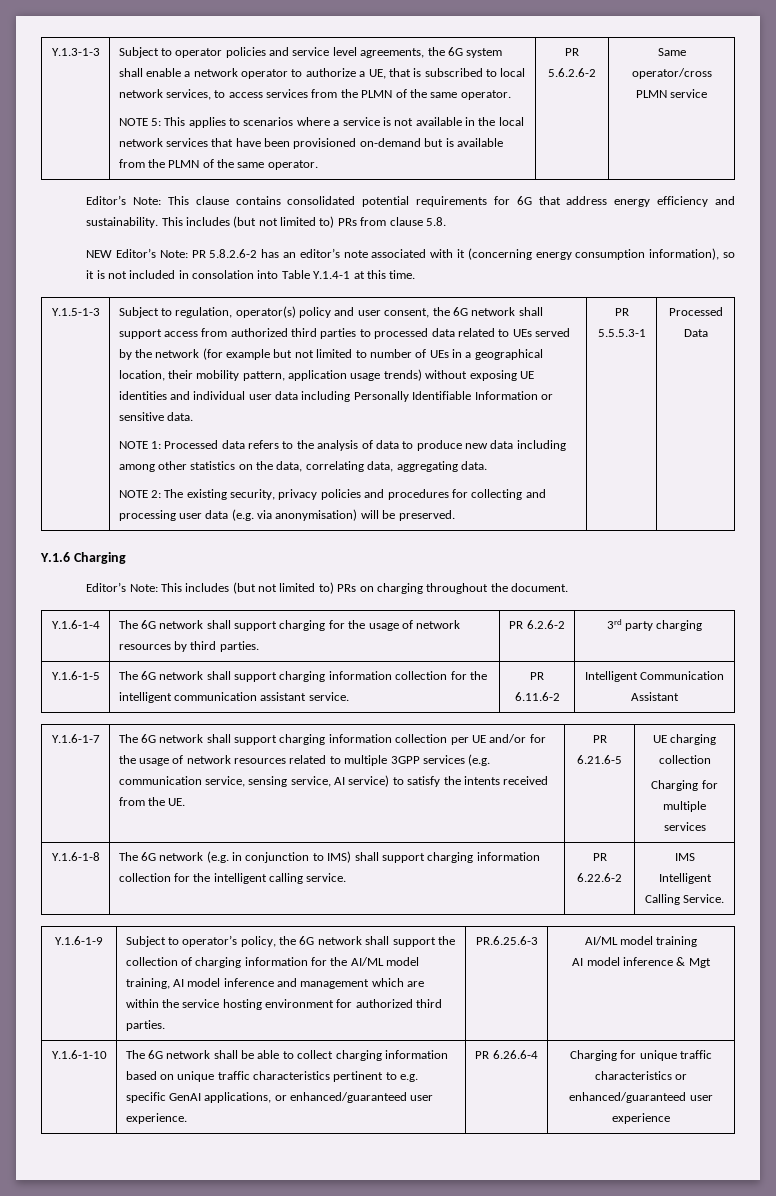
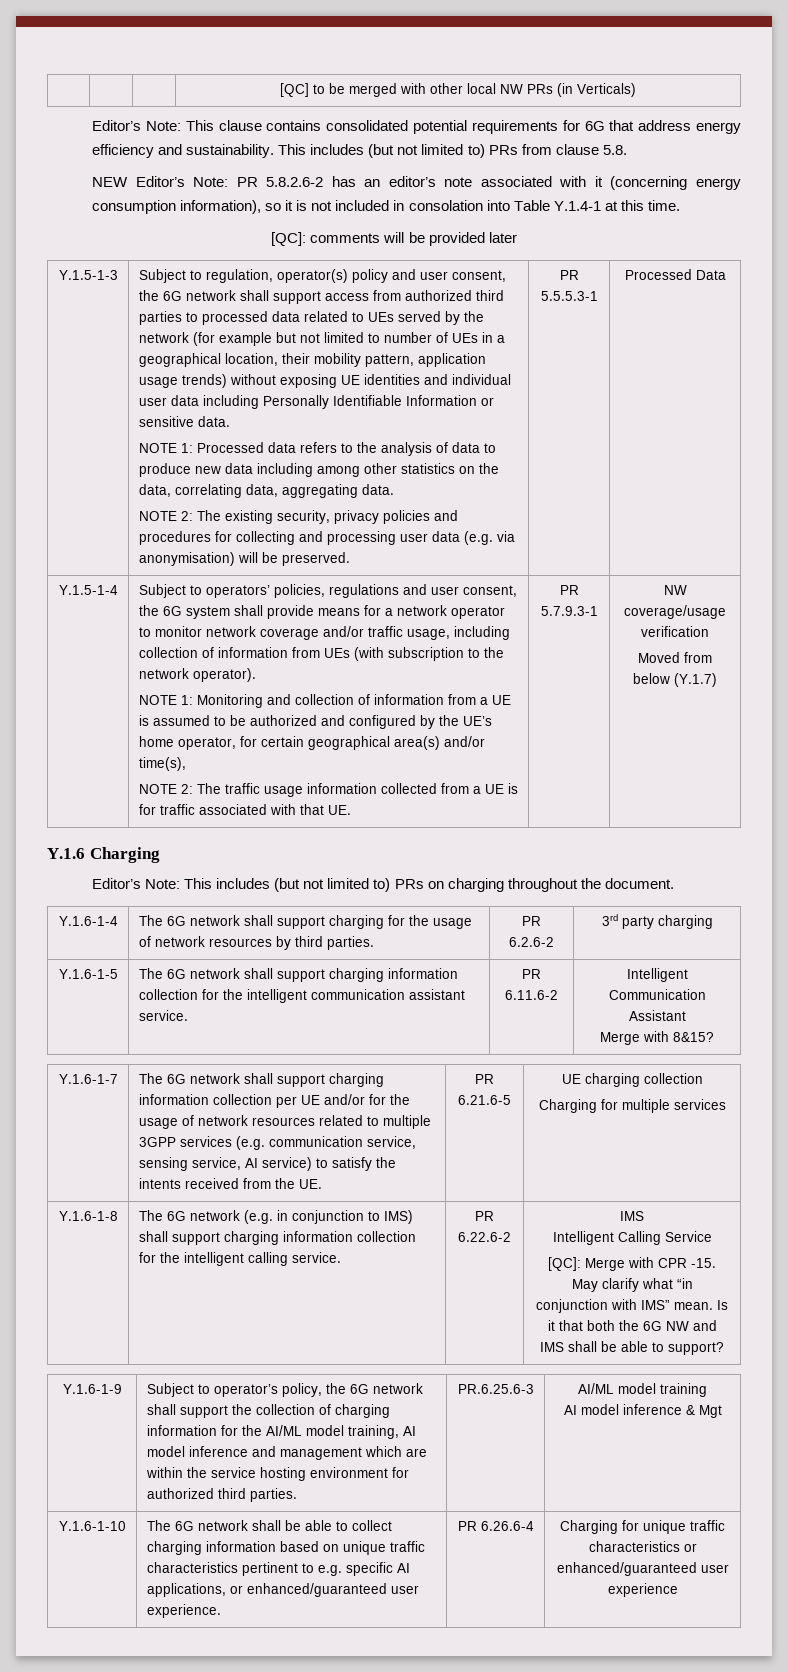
- Y.1.3-1-3 | Subject to operator policies and service level agreements, the 6G system shall enable a network operator to authorize a UE, that is subscribed to local network services, to access services from the PLMN of the same operator.
- NOTE 5: This applies to scenarios where a service is not available in the local network services that have been provisioned on-demand but is available from the PLMN of the same operator. | PR 5.6.2.6-2 | Same operator/cross PLMN service
+ [QC] to be merged with other local NW PRs (in Verticals)
+ [QC]: comments will be provided later
+ Y.1.5-1-4 | Subject to operators’ policies, regulations and user consent, the 6G system shall provide means for a network operator to monitor network coverage and/or traffic usage, including collection of information from UEs (with subscription to the network operator).
+ NOTE 1: Monitoring and collection of information from a UE is assumed to be authorized and configured by the UE’s home operator, for certain geographical area(s) and/or time(s),
+ NOTE 2: The traffic usage information collected from a UE is for traffic associated with that UE. | PR 5.7.9.3-1 | NW coverage/usage verification
+ Moved from below (Y.1.7)
  Y.1.6-1-5 | The 6G network shall support charging information collection for the intelligent communication assistant service. | PR 6.11.6-2 | Intelligent Communication Assistant
+ Merge with 8&15?
- Intelligent Calling Service.
+ Intelligent Calling Service
+ [QC]: Merge with CPR -15. May clarify what “in conjunction with IMS” mean. Is it that both the 6G NW and IMS shall be able to support?
- Y.1.6-1-10 | The 6G network shall be able to collect charging information based on unique traffic characteristics pertinent to e.g. specific GenAI applications, or enhanced/guaranteed user experience. | PR 6.26.6-4 | Charging for unique traffic characteristics or enhanced/guaranteed user experience
+ Y.1.6-1-10 | The 6G network shall be able to collect charging information based on unique traffic characteristics pertinent to e.g. specific AI applications, or enhanced/guaranteed user experience. | PR 6.26.6-4 | Charging for unique traffic characteristics or enhanced/guaranteed user experience

